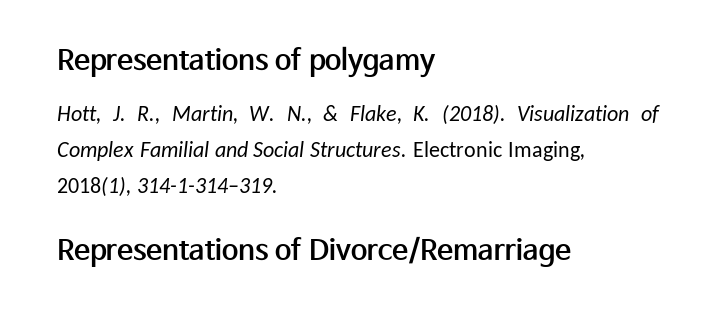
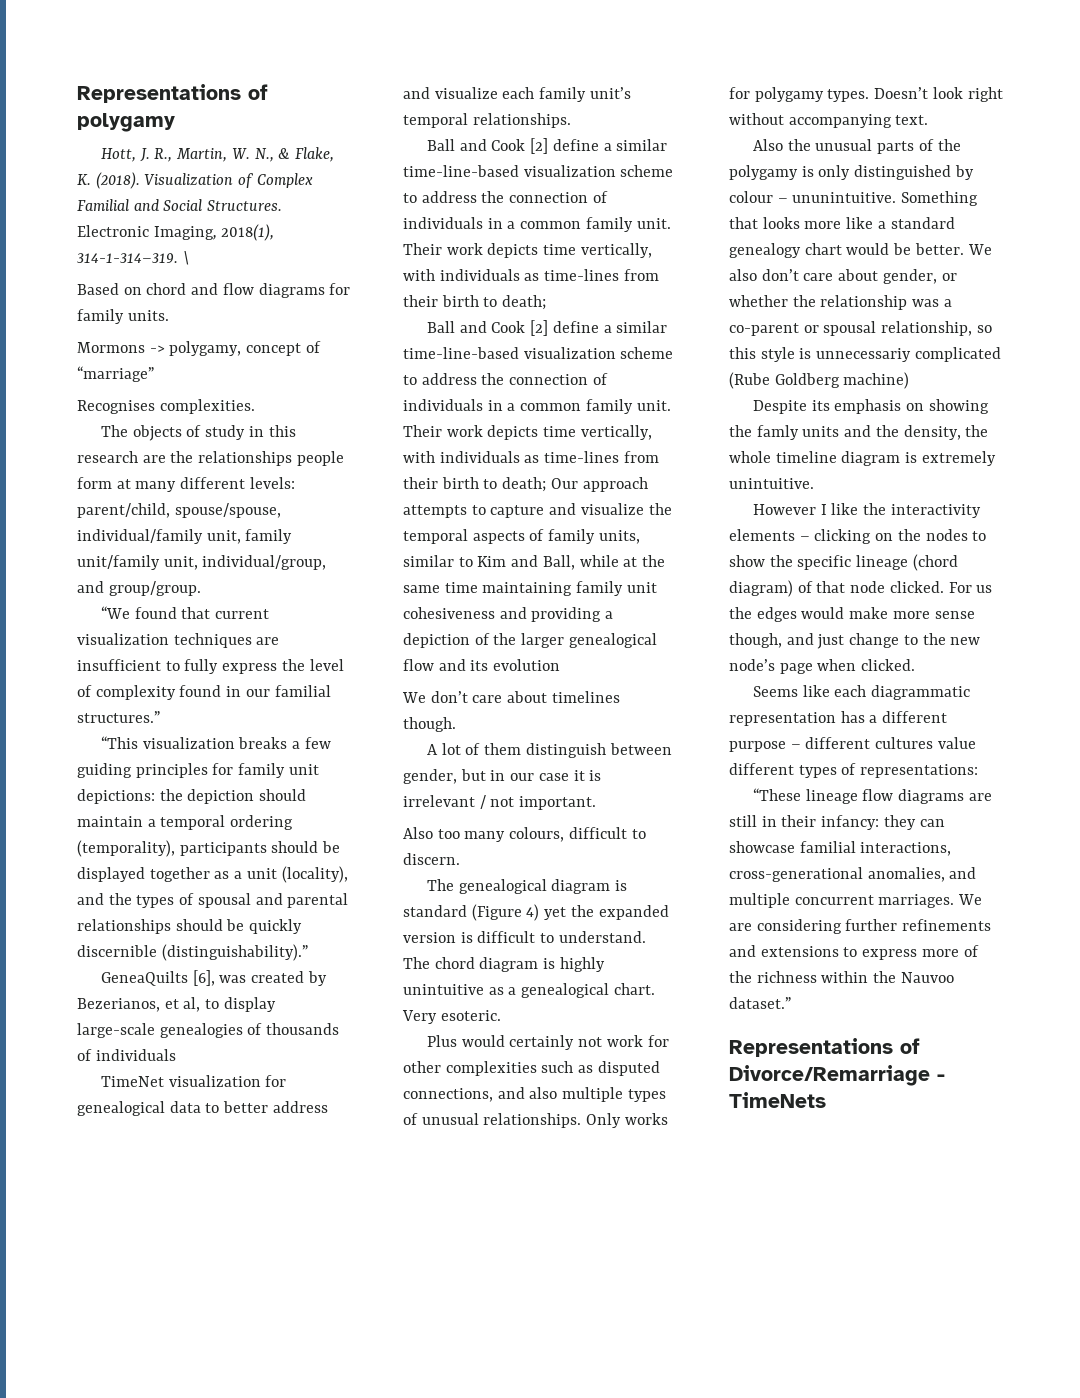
+ \
+ Based on chord and flow diagrams for family units.
+ Mormons -> polygamy, concept of “marriage”
+ Recognises complexities.
+ The objects of study in this research are the relationships people form at many different levels: parent/child, spouse/spouse, individual/family unit, family unit/family unit, individual/group, and group/group.
+ “We found that current visualization techniques are insufficient to fully express the level of complexity found in our familial structures.”
+ “This visualization breaks a few guiding principles for family unit depictions: the depiction should maintain a temporal ordering (temporality), participants should be displayed together as a unit (locality), and the types of spousal and parental relationships should be quickly discernible (distinguishability).”
+ GeneaQuilts [6], was created by Bezerianos, et al, to display large-scale genealogies of thousands of individuals
+ TimeNet visualization for genealogical data to better address and visualize each family unit’s temporal relationships.
+ Ball and Cook [2] define a similar time-line-based visualization scheme to address the connection of individuals in a common family unit. Their work depicts time vertically, with individuals as time-lines from their birth to death;
+ Ball and Cook [2] define a similar time-line-based visualization scheme to address the connection of individuals in a common family unit. Their work depicts time vertically, with individuals as time-lines from their birth to death; Our approach attempts to capture and visualize the temporal aspects of family units, similar to Kim and Ball, while at the same time maintaining family unit cohesiveness and providing a depiction of the larger genealogical flow and its evolution
+ We don’t care about timelines though.
+ A lot of them distinguish between gender, but in our case it is irrelevant / not important.
+ Also too many colours, difficult to discern.
+ The genealogical diagram is standard (Figure 4) yet the expanded version is difficult to understand. The chord diagram is highly unintuitive as a genealogical chart. Very esoteric.
+ Plus would certainly not work for other complexities such as disputed connections, and also multiple types of unusual relationships. Only works for polygamy types. Doesn’t look right without accompanying text.
+ Also the unusual parts of the polygamy is only distinguished by colour – ununintuitive. Something that looks more like a standard genealogy chart would be better. We also don’t care about gender, or whether the relationship was a co-parent or spousal relationship, so this style is unnecessariy complicated (Rube Goldberg machine)
+ Despite its emphasis on showing the famly units and the density, the whole timeline diagram is extremely unintuitive.
+ However I like the interactivity elements – clicking on the nodes to show the specific lineage (chord diagram) of that node clicked. For us the edges would make more sense though, and just change to the new node’s page when clicked.
+ Seems like each diagrammatic representation has a different purpose – different cultures value different types of representations:
+ “These lineage flow diagrams are still in their infancy: they can showcase familial interactions, cross-generational anomalies, and multiple concurrent marriages. We are considering further refinements and extensions to express more of the richness within the Nauvoo dataset.”
- Representations of Divorce/Remarriage
+ Representations of Divorce/Remarriage - TimeNets

